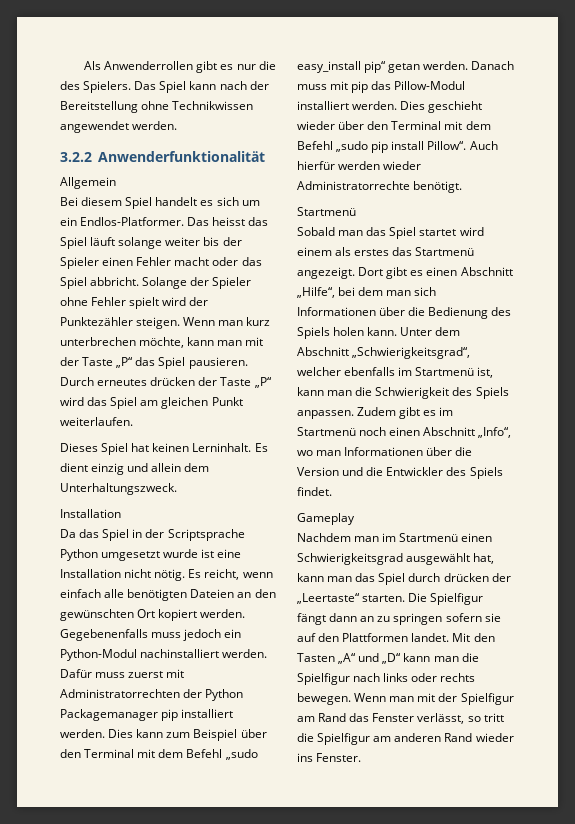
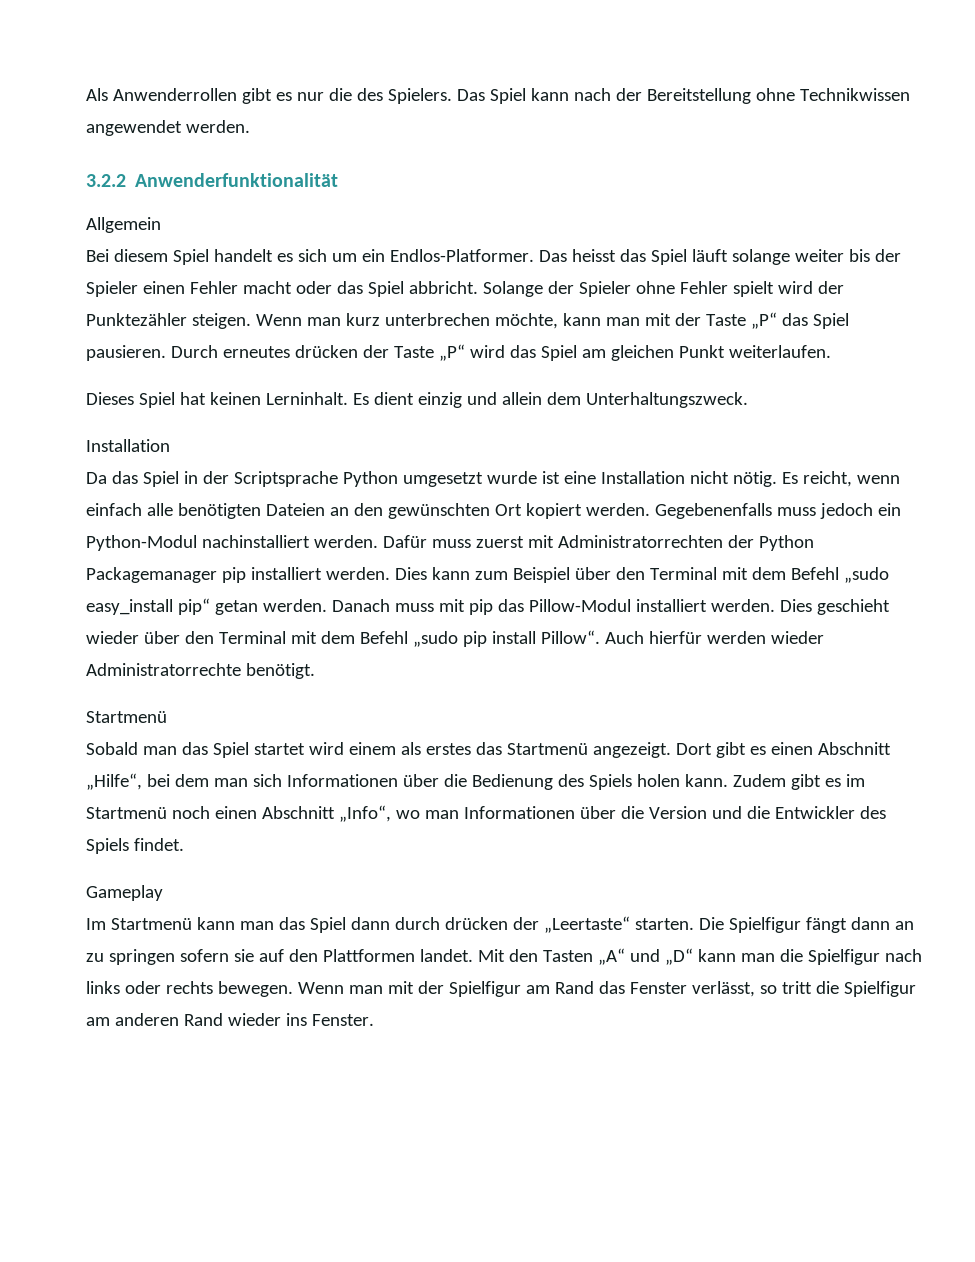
- Unter dem Abschnitt „Schwierigkeitsgrad“, welcher ebenfalls im Startmenü ist, kann man die Schwierigkeit des Spiels anpassen.
- Nachdem man im Startmenü einen Schwierigkeitsgrad ausgewählt hat, kann man das Spiel durch drücken der „Leertaste“ starten.
+ Im Startmenü kann man das Spiel dann durch drücken der „Leertaste“ starten.

